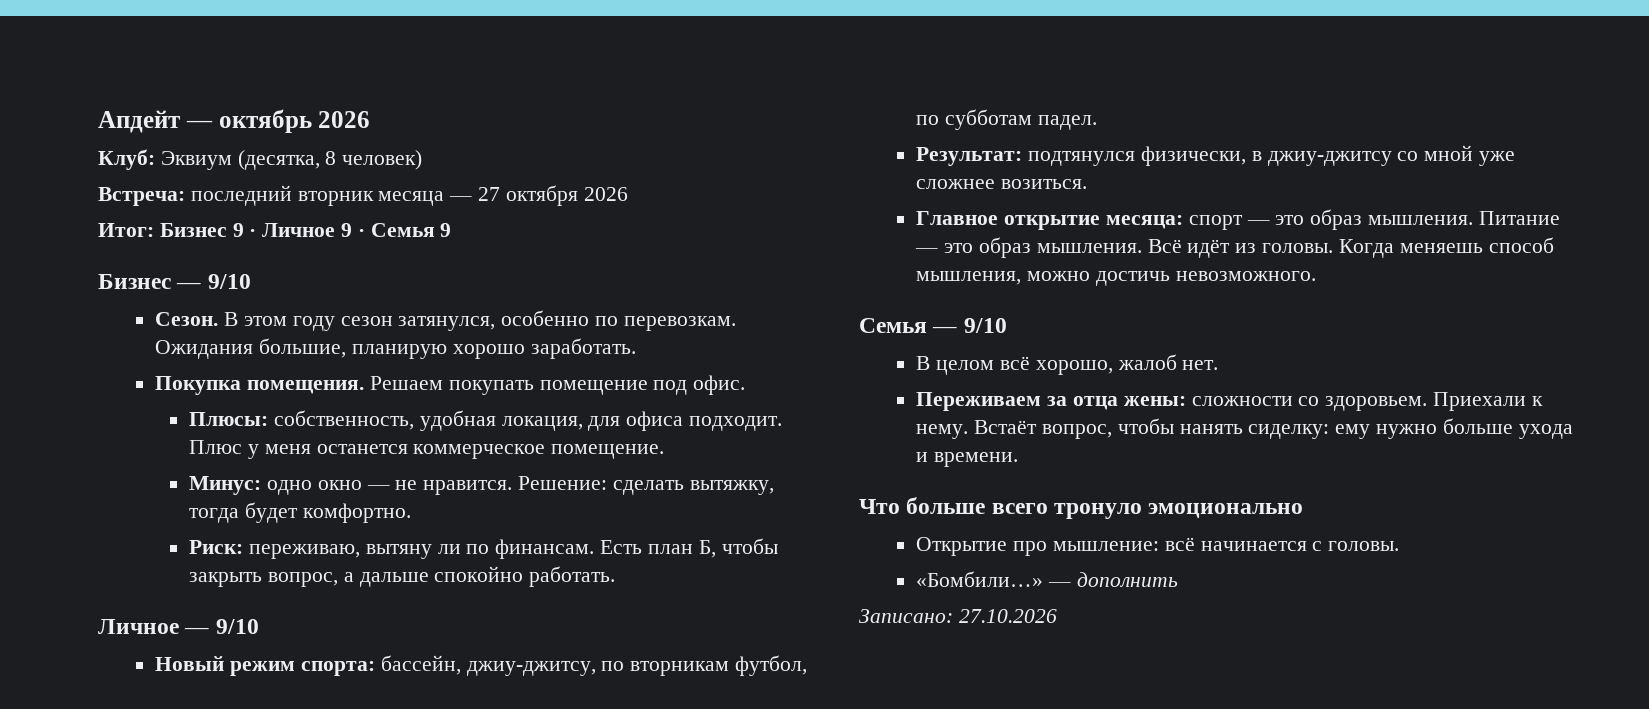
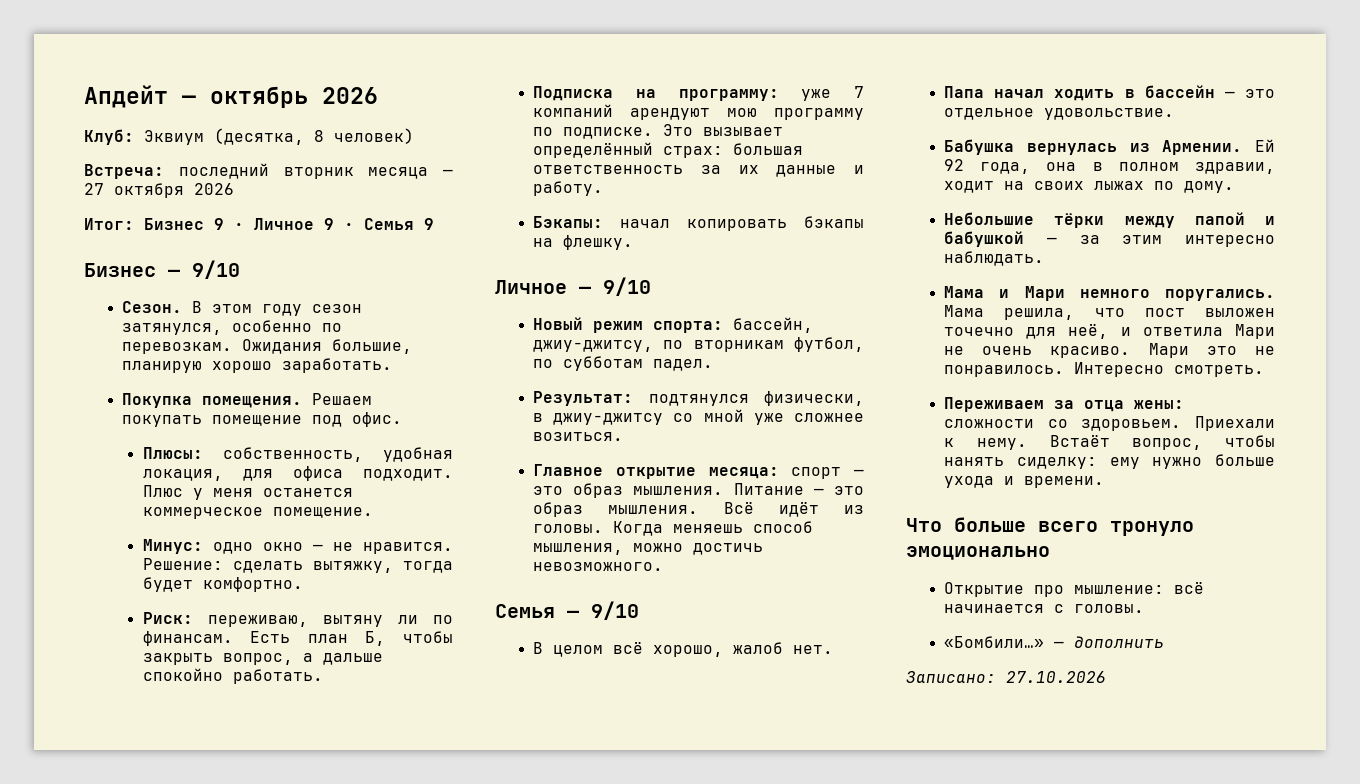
+ Подписка на программу: уже 7 компаний арендуют мою программу по подписке. Это вызывает определённый страх: большая ответственность за их данные и работу.
+ Бэкапы: начал копировать бэкапы на флешку.
+ Папа начал ходить в бассейн — это отдельное удовольствие.
+ Бабушка вернулась из Армении. Ей 92 года, она в полном здравии, ходит на своих лыжах по дому.
+ Небольшие тёрки между папой и бабушкой — за этим интересно наблюдать.
+ Мама и Мари немного поругались. Мама решила, что пост выложен точечно для неё, и ответила Мари не очень красиво. Мари это не понравилось. Интересно смотреть.

